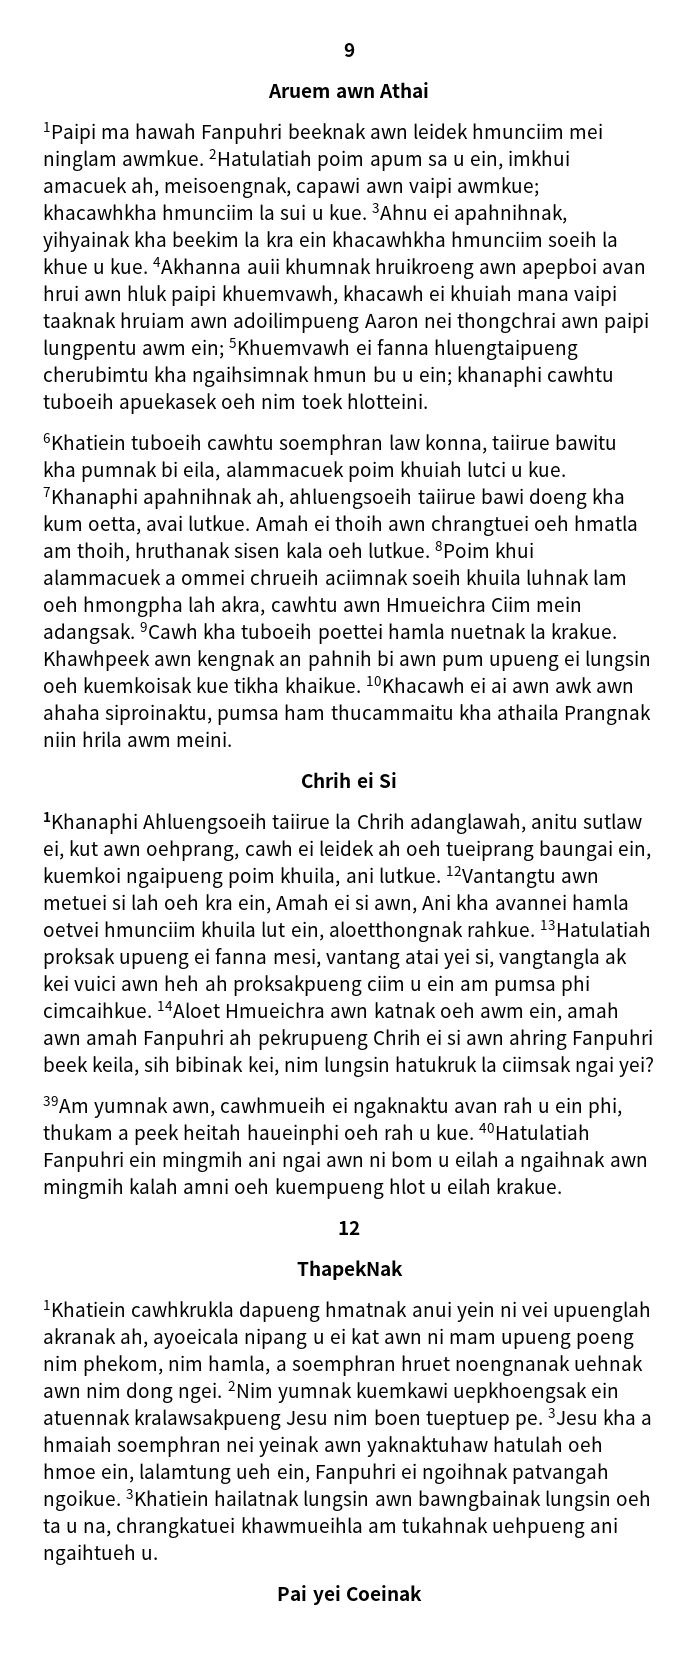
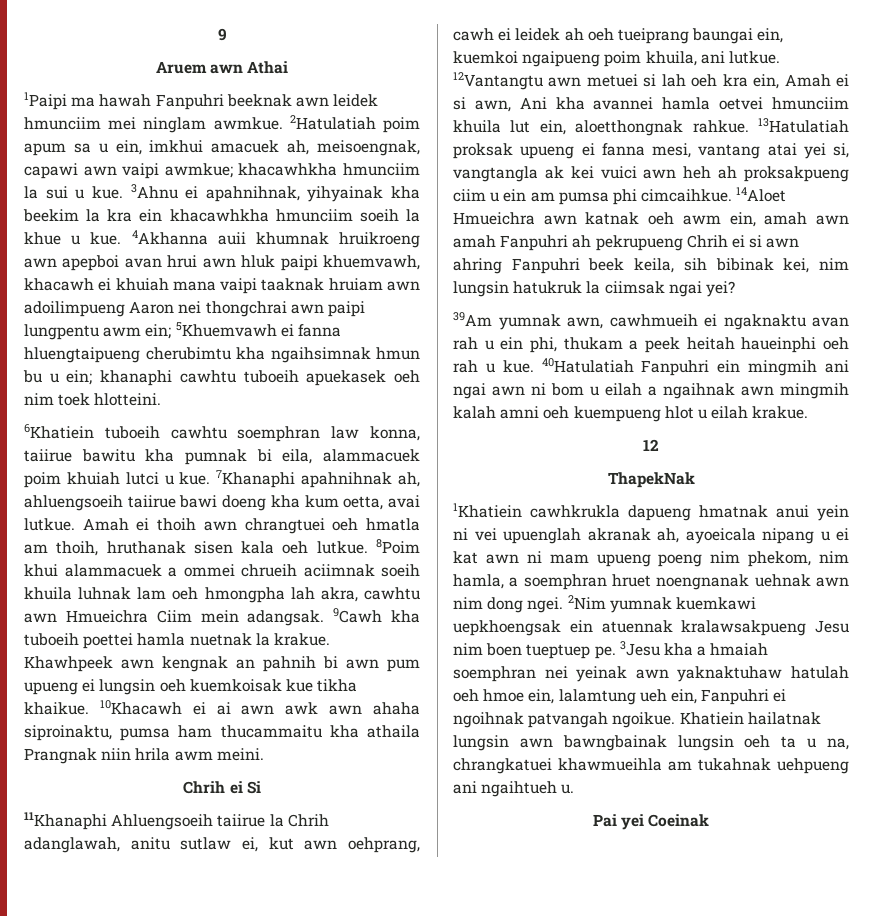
- 1Khanaphi Ahluengsoeih taiirue la Chrih adanglawah, anitu sutlaw ei, kut awn oehprang, cawh ei leidek ah oeh tueiprang baungai ein, kuemkoi ngaipueng poim khuila, ani lutkue.
+ 11Khanaphi Ahluengsoeih taiirue la Chrih adanglawah, anitu sutlaw ei, kut awn oehprang, cawh ei leidek ah oeh tueiprang baungai ein, kuemkoi ngaipueng poim khuila, ani lutkue.
- 3Khatiein hailatnak lungsin awn bawngbainak lungsin oeh ta u na, chrangkatuei khawmueihla am tukahnak uehpueng ani ngaihtueh u.
+ Khatiein hailatnak lungsin awn bawngbainak lungsin oeh ta u na, chrangkatuei khawmueihla am tukahnak uehpueng ani ngaihtueh u.

